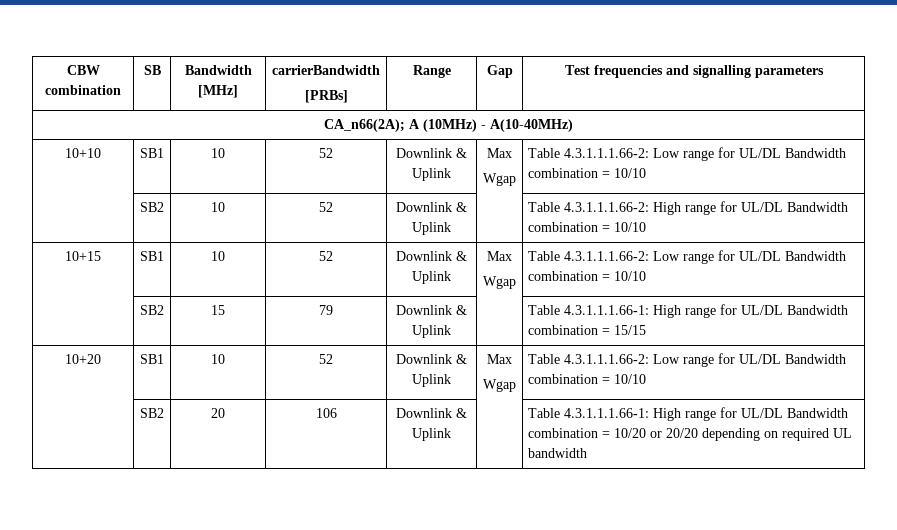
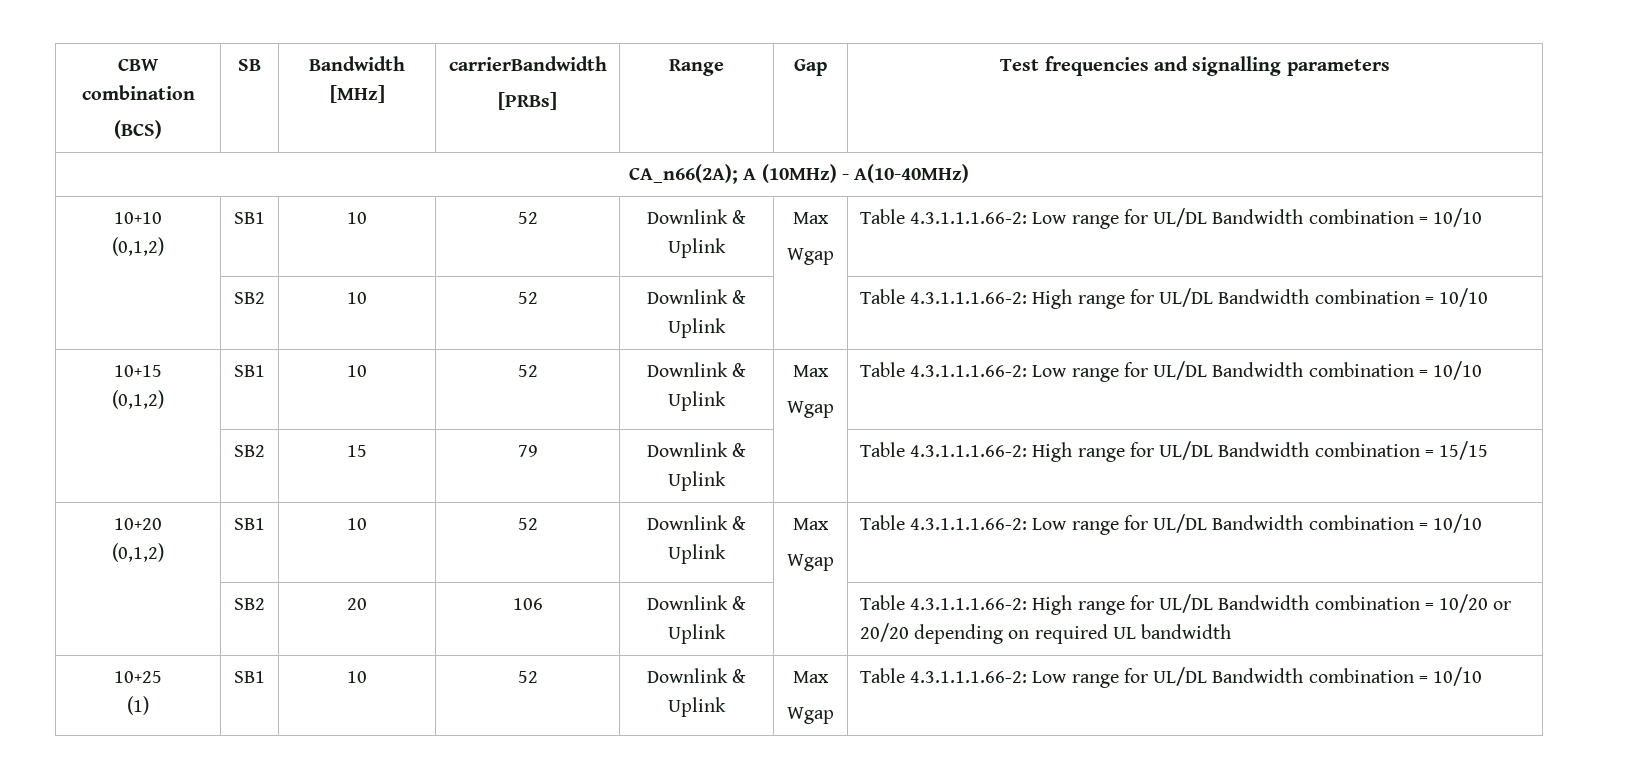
- CBW combination | SB | Bandwidth [MHz] | carrierBandwidth
+ CBW combination
+ (BCS) | SB | Bandwidth [MHz] | carrierBandwidth
- 10+10 | SB1 | 10 | 52 | Downlink & Uplink | Max
+ 10+10
+ (0,1,2) | SB1 | 10 | 52 | Downlink & Uplink | Max
- 10+15 | SB1 | 10 | 52 | Downlink & Uplink | Max
+ 10+15
+ (0,1,2) | SB1 | 10 | 52 | Downlink & Uplink | Max
- | SB2 | 15 | 79 | Downlink & Uplink | | Table 4.3.1.1.1.66-1: High range for UL/DL Bandwidth combination = 15/15
+ | SB2 | 15 | 79 | Downlink & Uplink | | Table 4.3.1.1.1.66-2: High range for UL/DL Bandwidth combination = 15/15
- 10+20 | SB1 | 10 | 52 | Downlink & Uplink | Max
+ 10+20
+ (0,1,2) | SB1 | 10 | 52 | Downlink & Uplink | Max
- | SB2 | 20 | 106 | Downlink & Uplink | | Table 4.3.1.1.1.66-1: High range for UL/DL Bandwidth combination = 10/20 or 20/20 depending on required UL bandwidth
+ | SB2 | 20 | 106 | Downlink & Uplink | | Table 4.3.1.1.1.66-2: High range for UL/DL Bandwidth combination = 10/20 or 20/20 depending on required UL bandwidth
+ 10+25
+ (1) | SB1 | 10 | 52 | Downlink & Uplink | Max
+ Wgap | Table 4.3.1.1.1.66-2: Low range for UL/DL Bandwidth combination = 10/10

